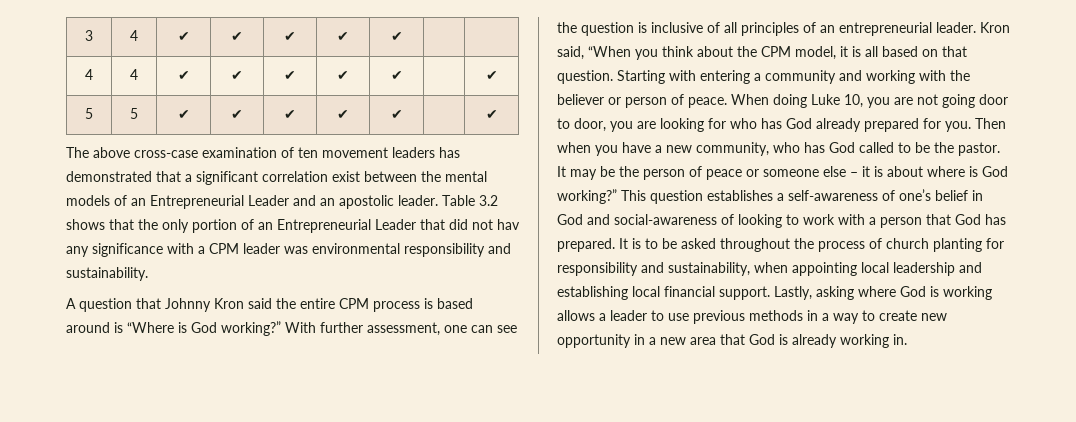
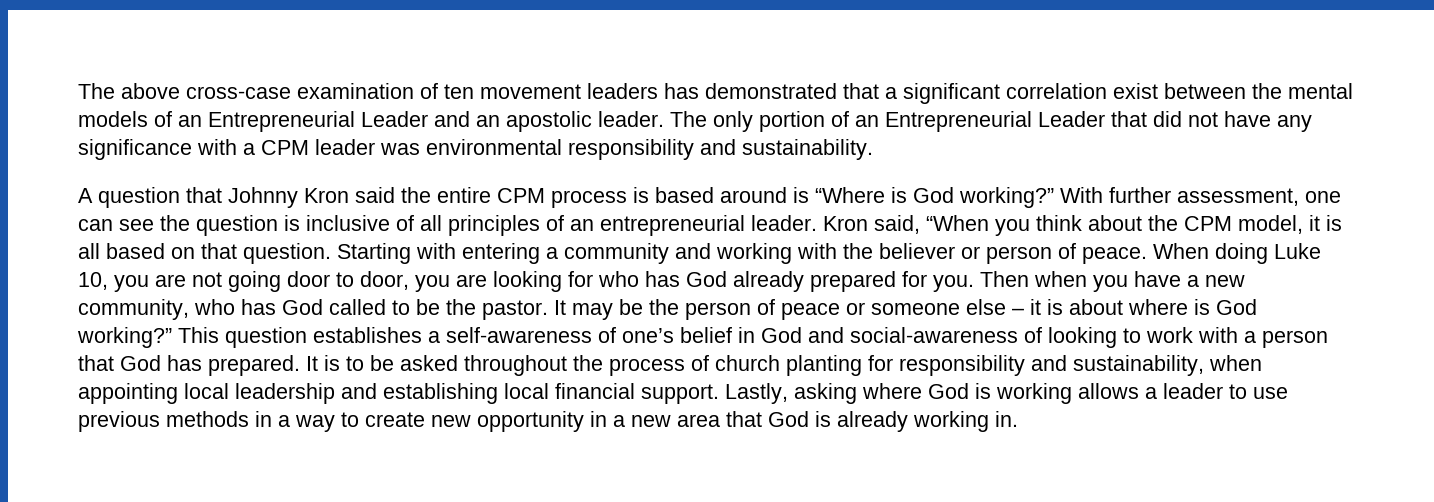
- 3 | 4 | ✔ | ✔ | ✔ | ✔ | ✔ | |
- 4 | 4 | ✔ | ✔ | ✔ | ✔ | ✔ | | ✔
- 5 | 5 | ✔ | ✔ | ✔ | ✔ | ✔ | | ✔
- Table 3.2 shows that the only portion of an Entrepreneurial Leader that did not hav any significance with a CPM leader was environmental responsibility and sustainability.
+ The only portion of an Entrepreneurial Leader that did not have any significance with a CPM leader was environmental responsibility and sustainability.

